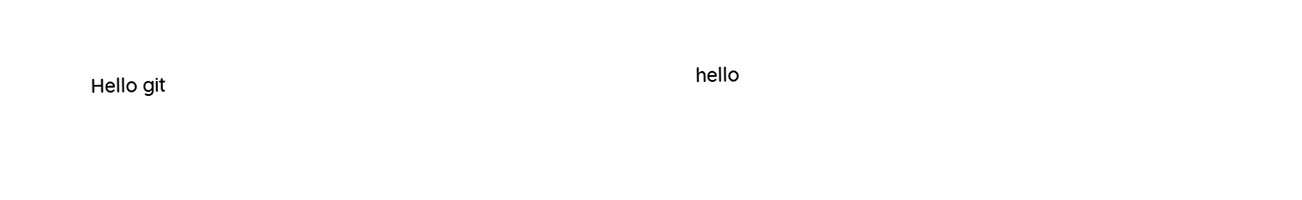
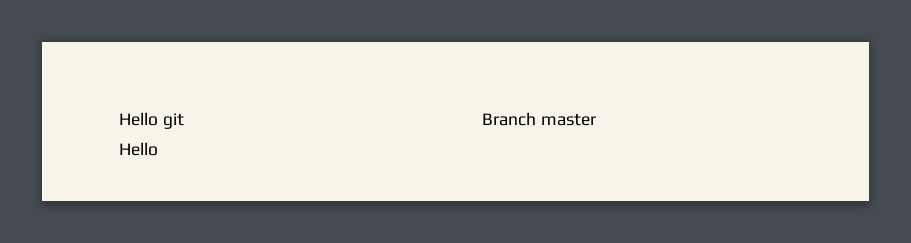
  Hello git
- hello
+ Hello
+ Branch master

